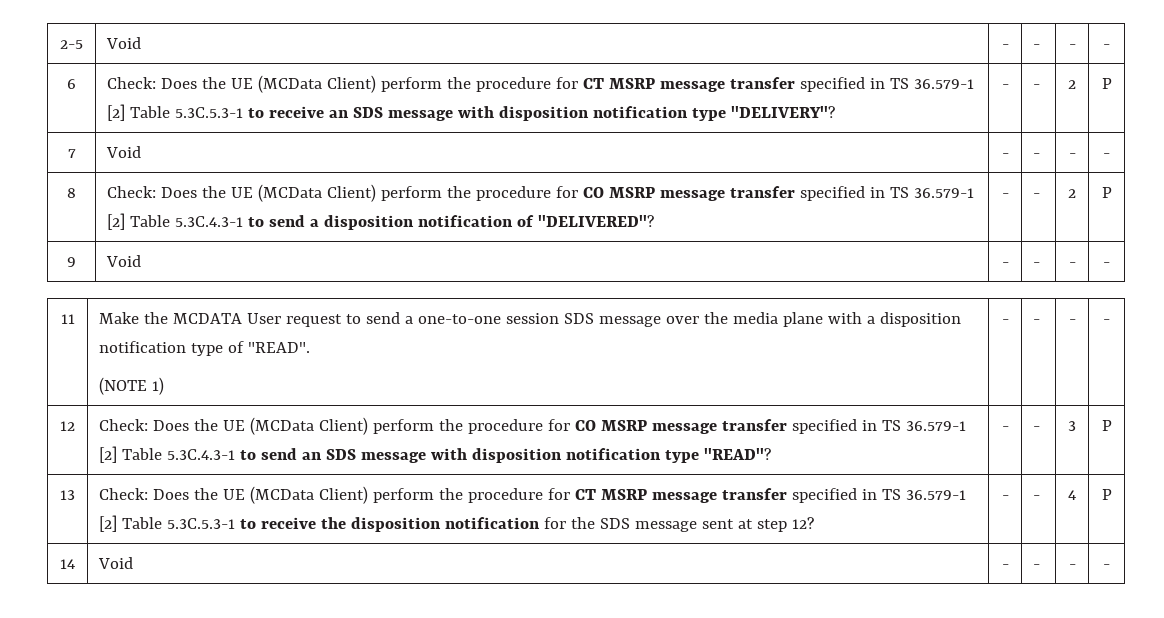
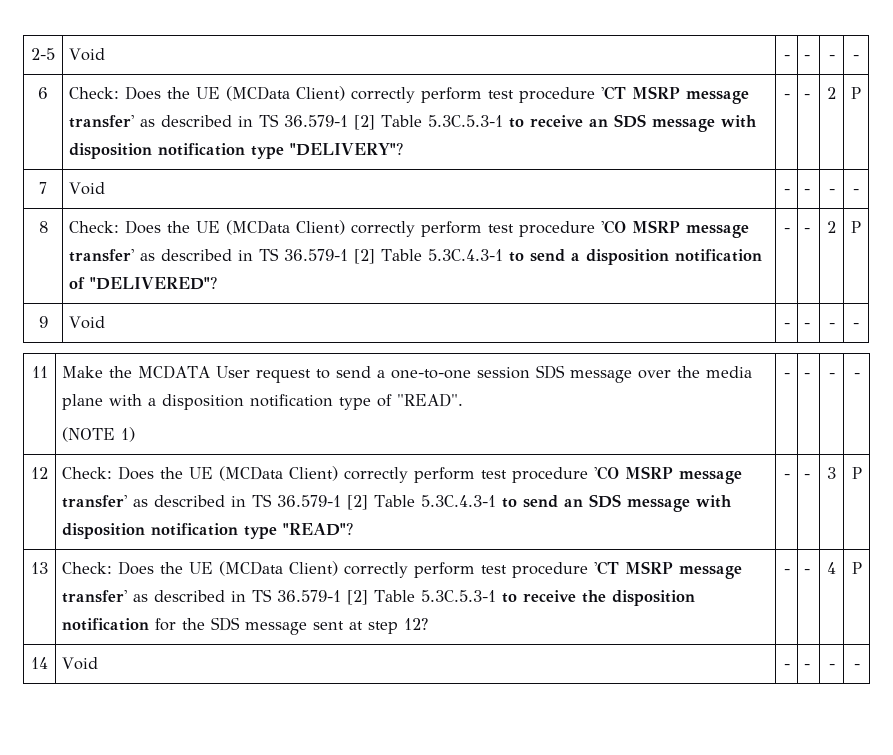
- 6 | Check: Does the UE (MCData Client) perform the procedure for CT MSRP message transfer specified in TS 36.579-1 [2] Table 5.3C.5.3-1 to receive an SDS message with disposition notification type "DELIVERY"? | - | - | 2 | P
+ 6 | Check: Does the UE (MCData Client) correctly perform test procedure 'CT MSRP message transfer' as described in TS 36.579-1 [2] Table 5.3C.5.3-1 to receive an SDS message with disposition notification type "DELIVERY"? | - | - | 2 | P
- 8 | Check: Does the UE (MCData Client) perform the procedure for CO MSRP message transfer specified in TS 36.579-1 [2] Table 5.3C.4.3-1 to send a disposition notification of "DELIVERED"? | - | - | 2 | P
+ 8 | Check: Does the UE (MCData Client) correctly perform test procedure 'CO MSRP message transfer' as described in TS 36.579-1 [2] Table 5.3C.4.3-1 to send a disposition notification of "DELIVERED"? | - | - | 2 | P
- 12 | Check: Does the UE (MCData Client) perform the procedure for CO MSRP message transfer specified in TS 36.579-1 [2] Table 5.3C.4.3-1 to send an SDS message with disposition notification type "READ"? | - | - | 3 | P
+ 12 | Check: Does the UE (MCData Client) correctly perform test procedure 'CO MSRP message transfer' as described in TS 36.579-1 [2] Table 5.3C.4.3-1 to send an SDS message with disposition notification type "READ"? | - | - | 3 | P
- 13 | Check: Does the UE (MCData Client) perform the procedure for CT MSRP message transfer specified in TS 36.579-1 [2] Table 5.3C.5.3-1 to receive the disposition notification for the SDS message sent at step 12? | - | - | 4 | P
+ 13 | Check: Does the UE (MCData Client) correctly perform test procedure 'CT MSRP message transfer' as described in TS 36.579-1 [2] Table 5.3C.5.3-1 to receive the disposition notification for the SDS message sent at step 12? | - | - | 4 | P

